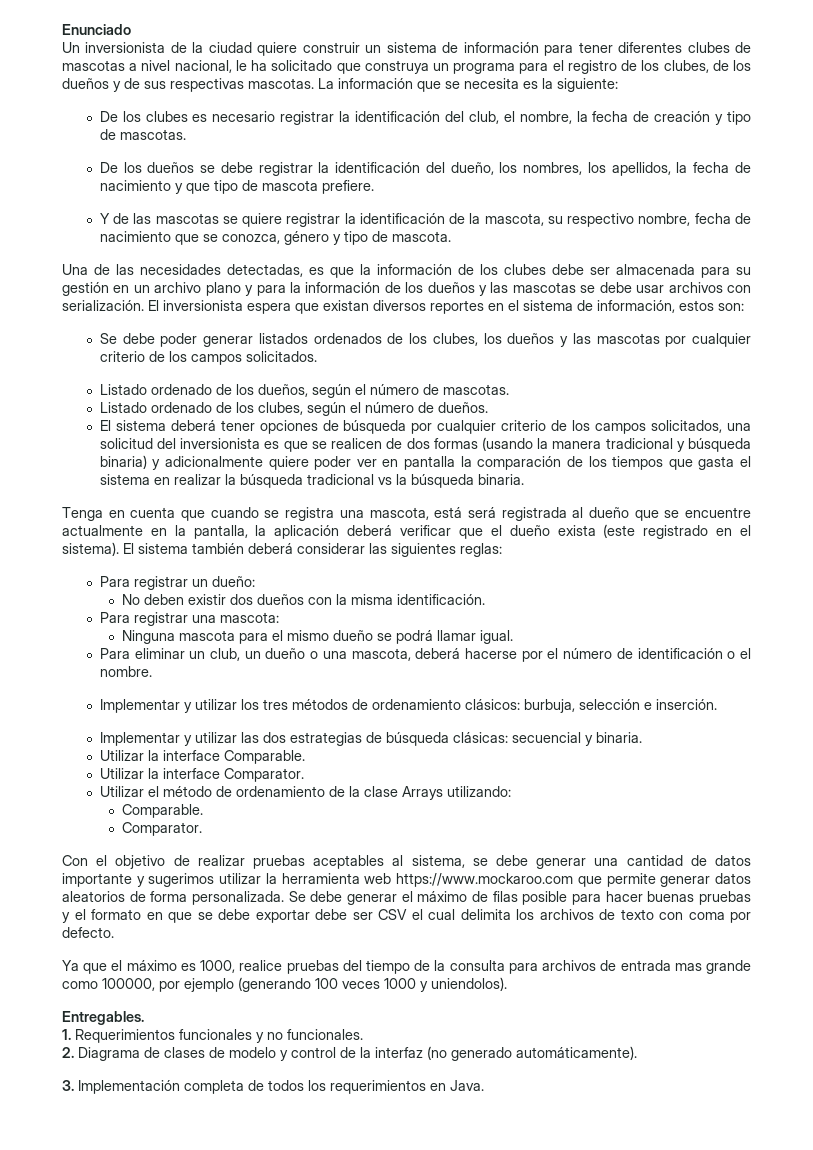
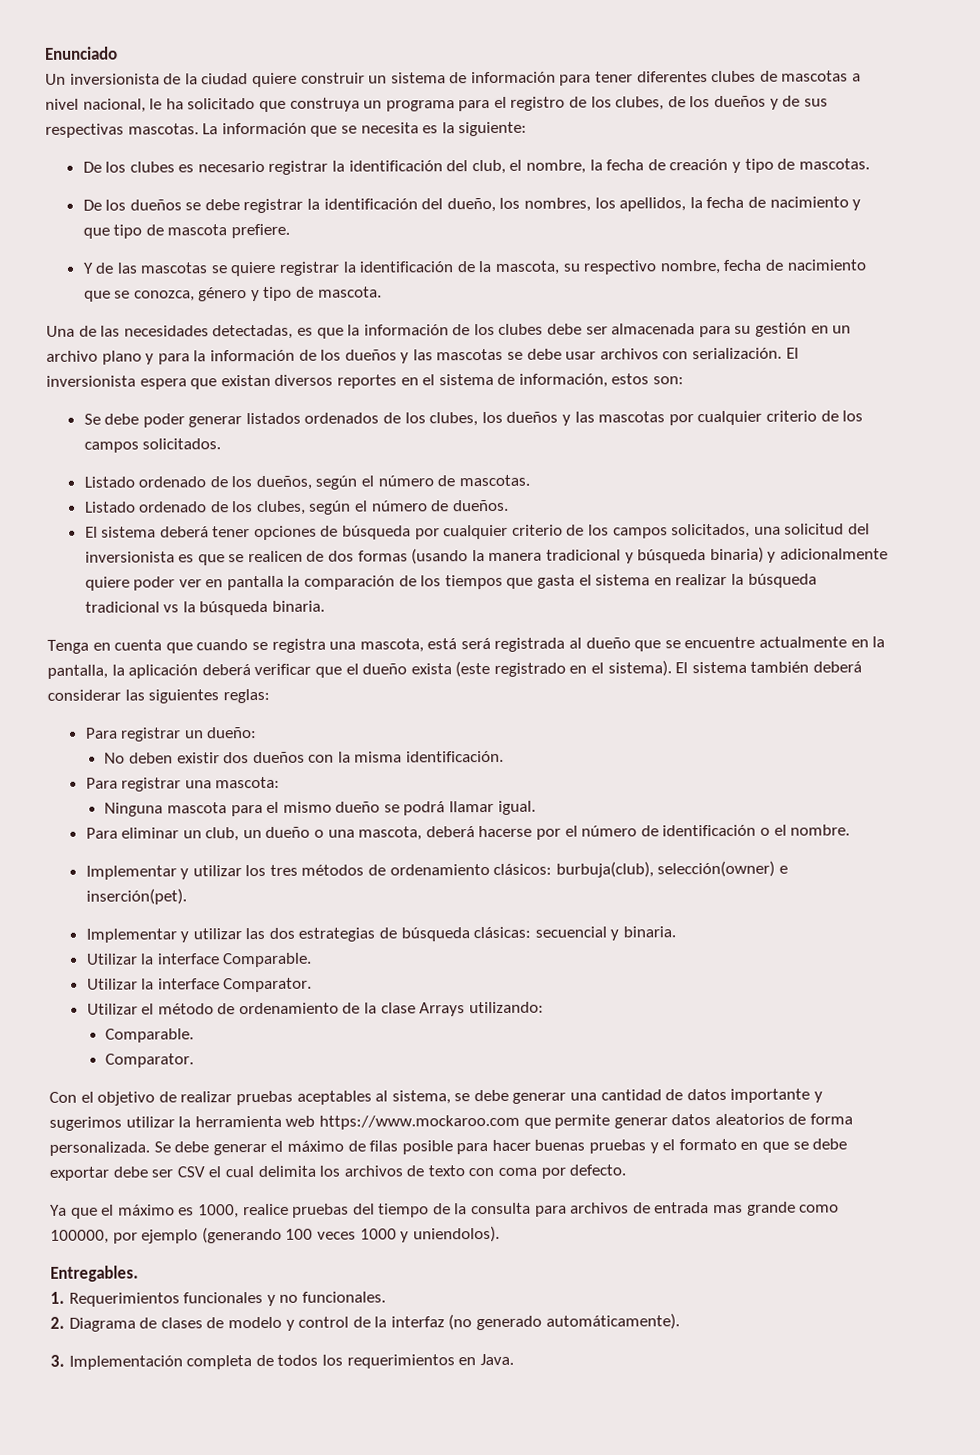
- Implementar y utilizar los tres métodos de ordenamiento clásicos: burbuja, selección e inserción.
+ Implementar y utilizar los tres métodos de ordenamiento clásicos: burbuja(club), selección(owner) e inserción(pet).

